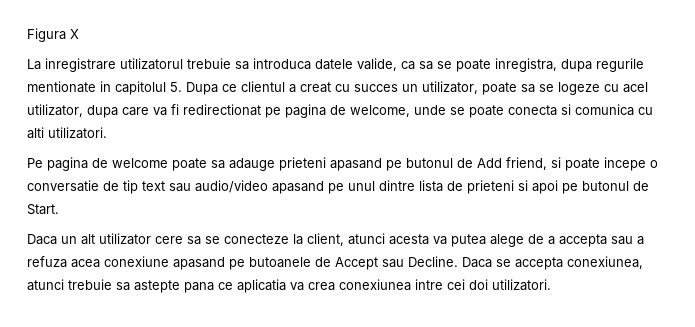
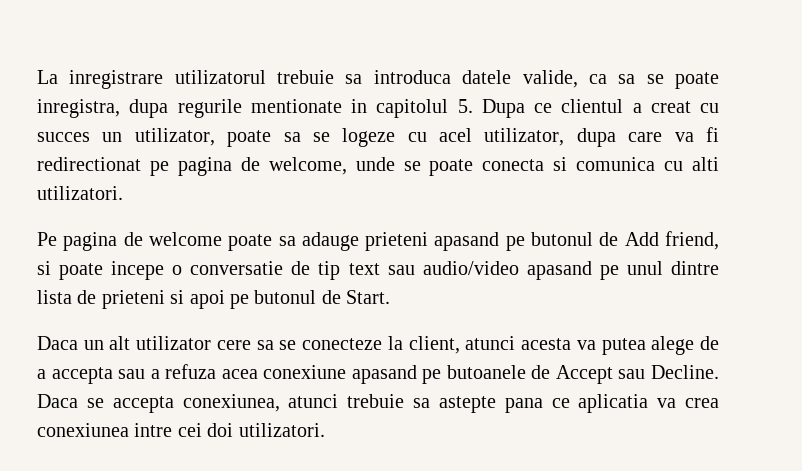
- Figura X

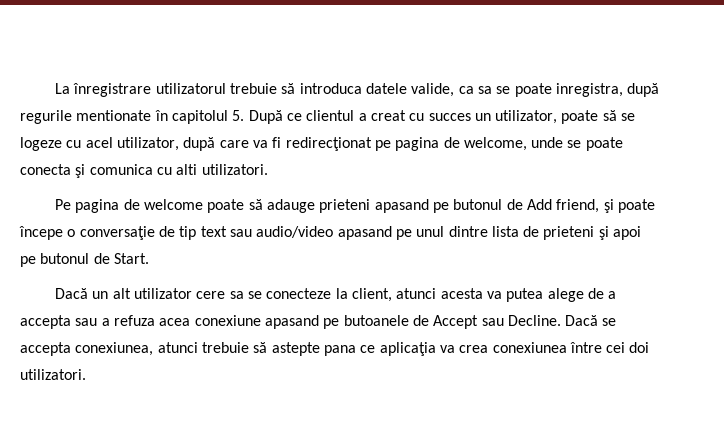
- La inregistrare utilizatorul trebuie sa introduca datele valide, ca sa se poate inregistra, dupa regurile mentionate in capitolul 5. Dupa ce clientul a creat cu succes un utilizator, poate sa se logeze cu acel utilizator, dupa care va fi redirectionat pe pagina de welcome, unde se poate conecta si comunica cu alti utilizatori.
+ La înregistrare utilizatorul trebuie să introduca datele valide, ca sa se poate inregistra, după regurile mentionate în capitolul 5. După ce clientul a creat cu succes un utilizator, poate să se logeze cu acel utilizator, după care va fi redirecţionat pe pagina de welcome, unde se poate conecta şi comunica cu alti utilizatori.
- Pe pagina de welcome poate sa adauge prieteni apasand pe butonul de Add friend, si poate incepe o conversatie de tip text sau audio/video apasand pe unul dintre lista de prieteni si apoi pe butonul de Start.
+ Pe pagina de welcome poate să adauge prieteni apasand pe butonul de Add friend, şi poate începe o conversaţie de tip text sau audio/video apasand pe unul dintre lista de prieteni şi apoi pe butonul de Start.
- Daca un alt utilizator cere sa se conecteze la client, atunci acesta va putea alege de a accepta sau a refuza acea conexiune apasand pe butoanele de Accept sau Decline.
+ Dacă un alt utilizator cere sa se conecteze la client, atunci acesta va putea alege de a accepta sau a refuza acea conexiune apasand pe butoanele de Accept sau Decline.
- Daca se accepta conexiunea, atunci trebuie sa astepte pana ce aplicatia va crea conexiunea intre cei doi utilizatori.
+ Dacă se accepta conexiunea, atunci trebuie să astepte pana ce aplicaţia va crea conexiunea între cei doi utilizatori.

